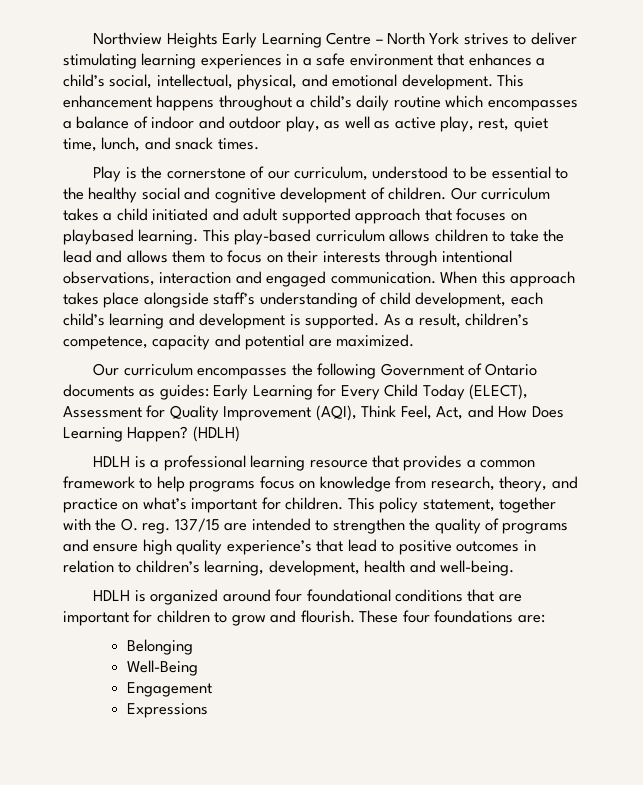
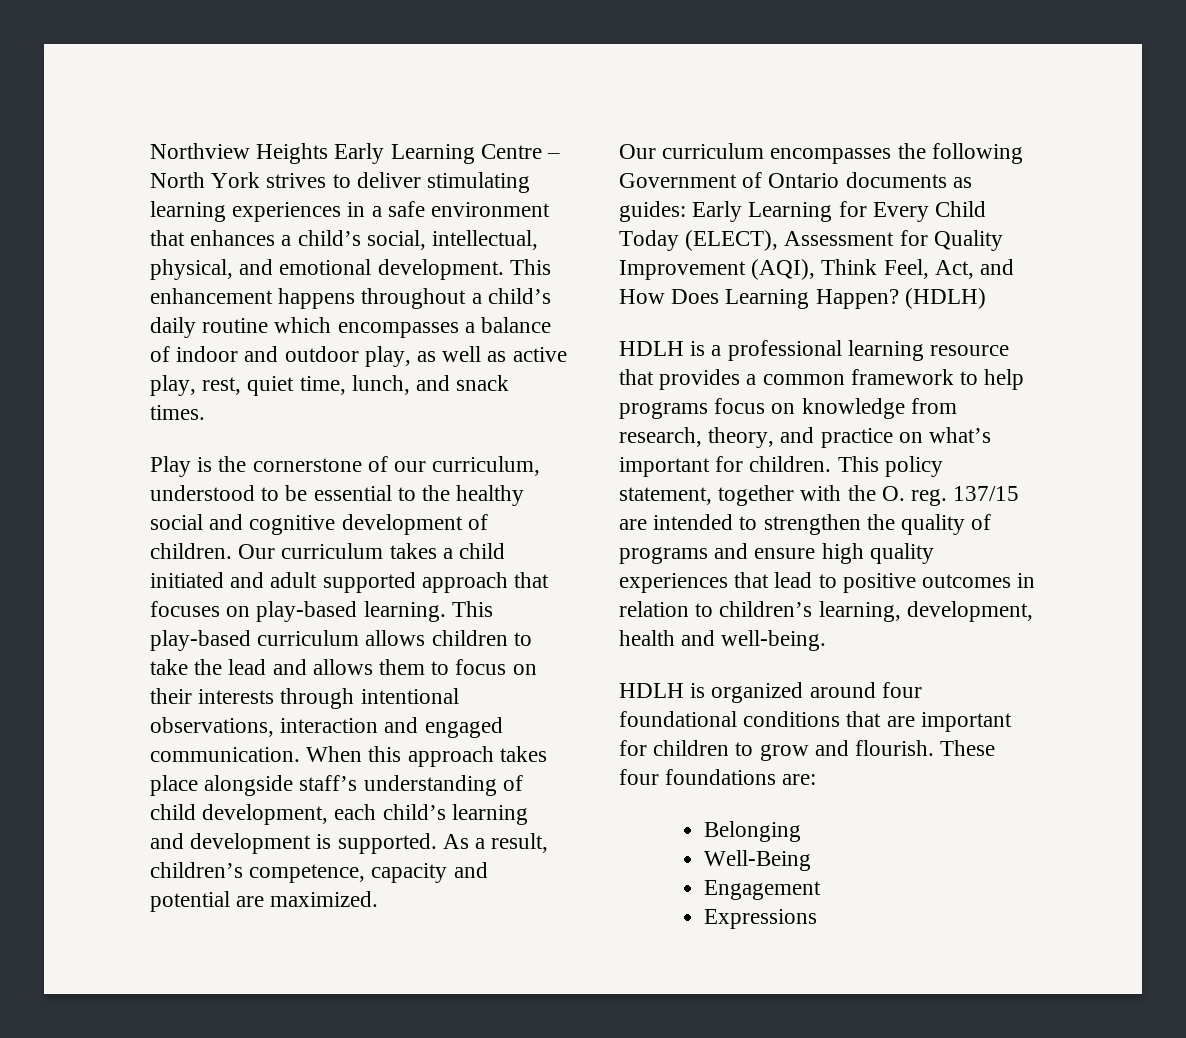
- Our curriculum takes a child initiated and adult supported approach that focuses on playbased learning.
+ Our curriculum takes a child initiated and adult supported approach that focuses on play-based learning.
- 137/15 are intended to strengthen the quality of programs and ensure high quality experience’s that lead to positive outcomes in relation to children’s learning, development, health and well-being.
+ 137/15 are intended to strengthen the quality of programs and ensure high quality experiences that lead to positive outcomes in relation to children’s learning, development, health and well-being.

